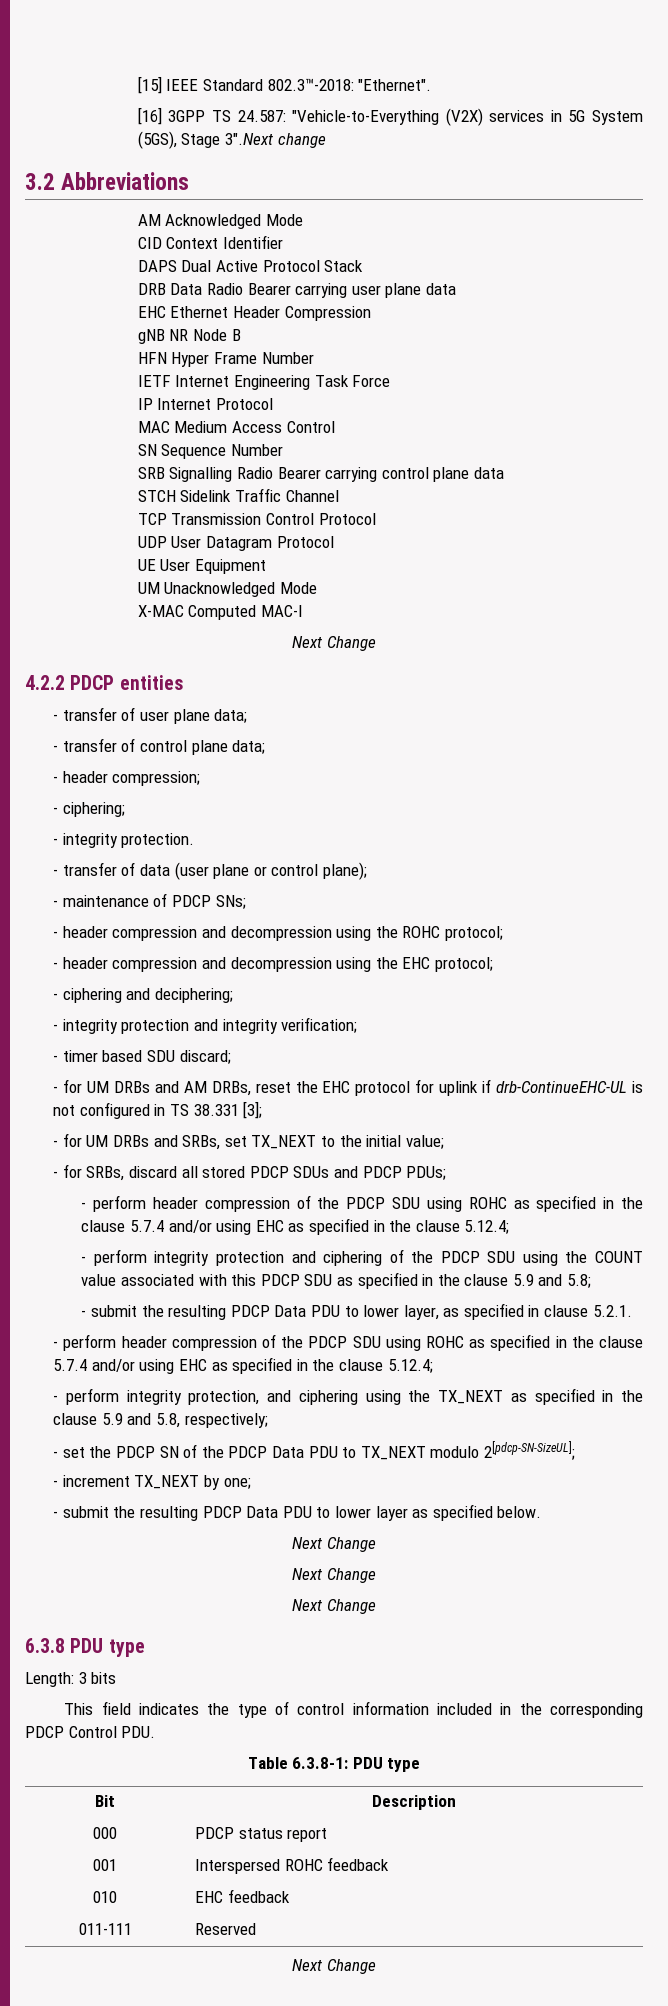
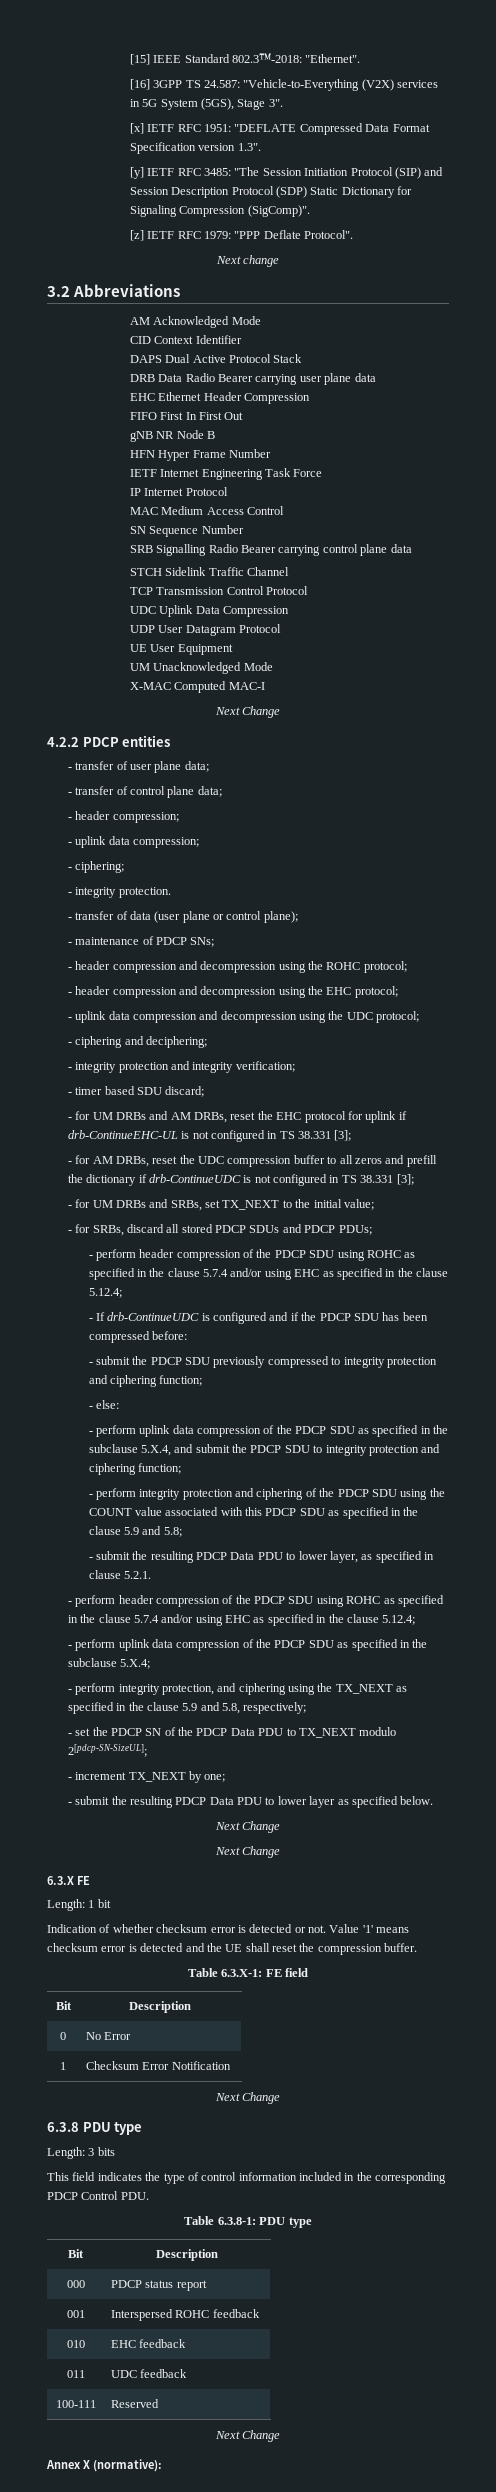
- [16] 3GPP TS 24.587: "Vehicle-to-Everything (V2X) services in 5G System (5GS), Stage 3".Next change
+ [16] 3GPP TS 24.587: "Vehicle-to-Everything (V2X) services in 5G System (5GS), Stage 3".
+ [x] IETF RFC 1951: "DEFLATE Compressed Data Format Specification version 1.3".
+ [y] IETF RFC 3485: "The Session Initiation Protocol (SIP) and Session Description Protocol (SDP) Static Dictionary for Signaling Compression (SigComp)".
+ [z] IETF RFC 1979: "PPP Deflate Protocol".
+ Next change
+ FIFO First In First Out
+ UDC Uplink Data Compression
+ - uplink data compression;
+ - uplink data compression and decompression using the UDC protocol;
+ - for AM DRBs, reset the UDC compression buffer to all zeros and prefill the dictionary if drb-ContinueUDC is not configured in TS 38.331 [3];
+ - If drb-ContinueUDC is configured and if the PDCP SDU has been compressed before:
+ - submit the PDCP SDU previously compressed to integrity protection and ciphering function;
+ - else:
+ - perform uplink data compression of the PDCP SDU as specified in the subclause 5.X.4, and submit the PDCP SDU to integrity protection and ciphering function;
+ - perform uplink data compression of the PDCP SDU as specified in the subclause 5.X.4;
+ 6.3.X FE
+ Length: 1 bit
+ Indication of whether checksum error is detected or not. Value '1' means checksum error is detected and the UE shall reset the compression buffer.
+ Table 6.3.X-1: FE field
+ Bit | Description
+ 0 | No Error
+ 1 | Checksum Error Notification
- 011-111 | Reserved
+ 011 | UDC feedback
+ 100-111 | Reserved
+ Annex X (normative):

